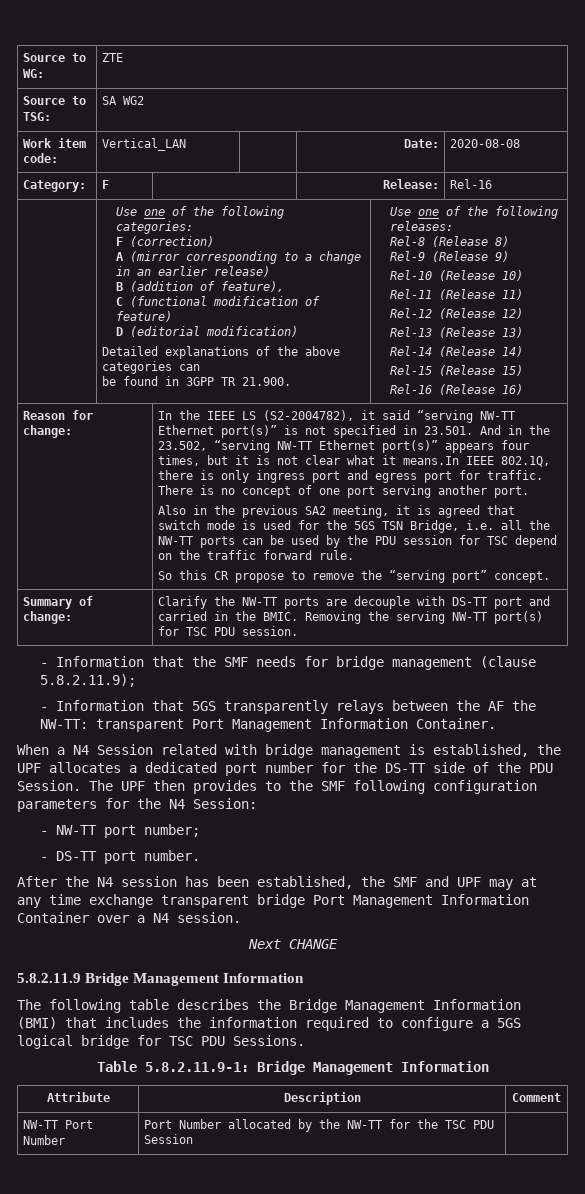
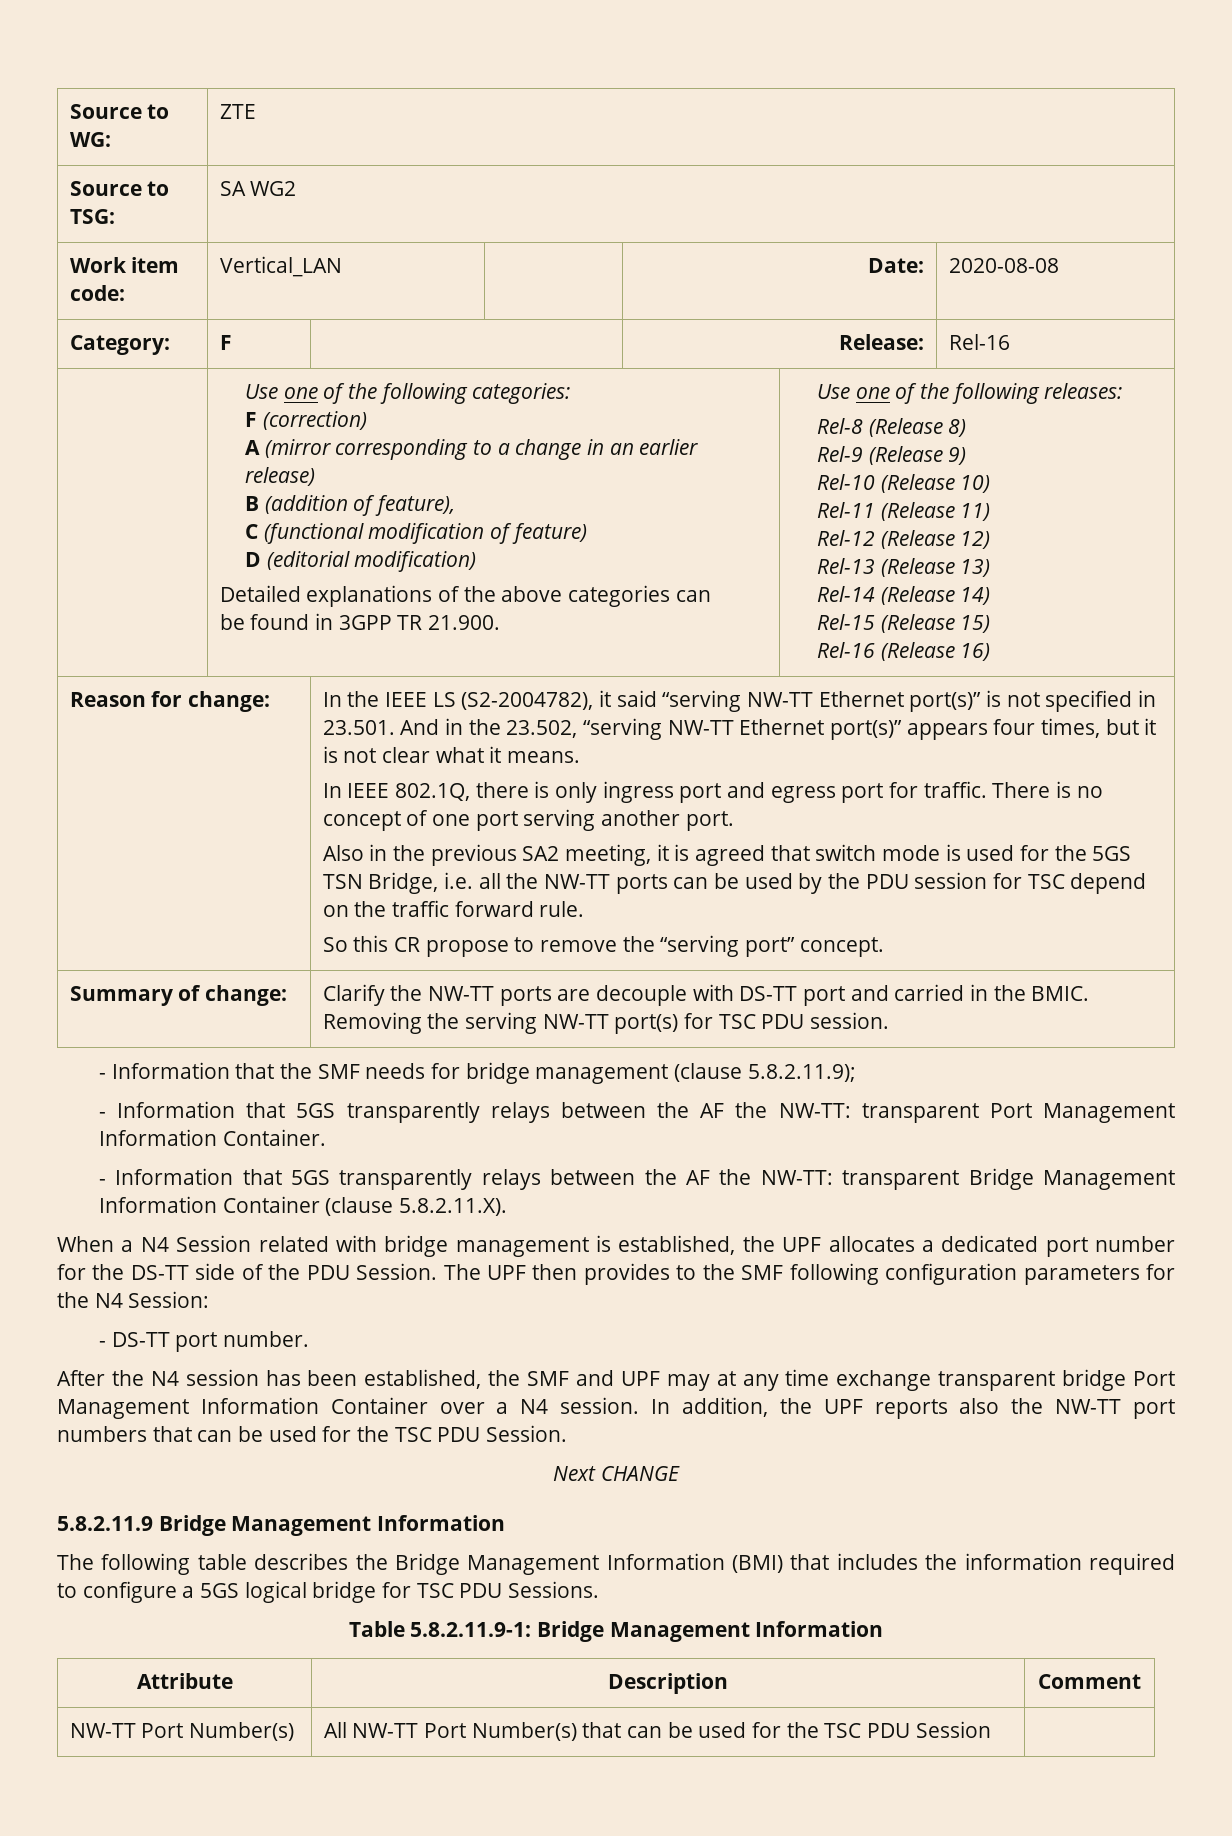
- In the IEEE LS (S2-2004782), it said “serving NW-TT Ethernet port(s)” is not specified in 23.501. And in the 23.502, “serving NW-TT Ethernet port(s)” appears four times, but it is not clear what it means.In IEEE 802.1Q, there is only ingress port and egress port for traffic.
+ In the IEEE LS (S2-2004782), it said “serving NW-TT Ethernet port(s)” is not specified in 23.501. And in the 23.502, “serving NW-TT Ethernet port(s)” appears four times, but it is not clear what it means.
+ In IEEE 802.1Q, there is only ingress port and egress port for traffic.
+ - Information that 5GS transparently relays between the AF the NW-TT: transparent Bridge Management Information Container (clause 5.8.2.11.X).
- - NW-TT port number;
+ In addition, the UPF reports also the NW-TT port numbers that can be used for the TSC PDU Session.
- NW-TT Port Number | Port Number allocated by the NW-TT for the TSC PDU Session |
+ NW-TT Port Number(s) | All NW-TT Port Number(s) that can be used for the TSC PDU Session |

